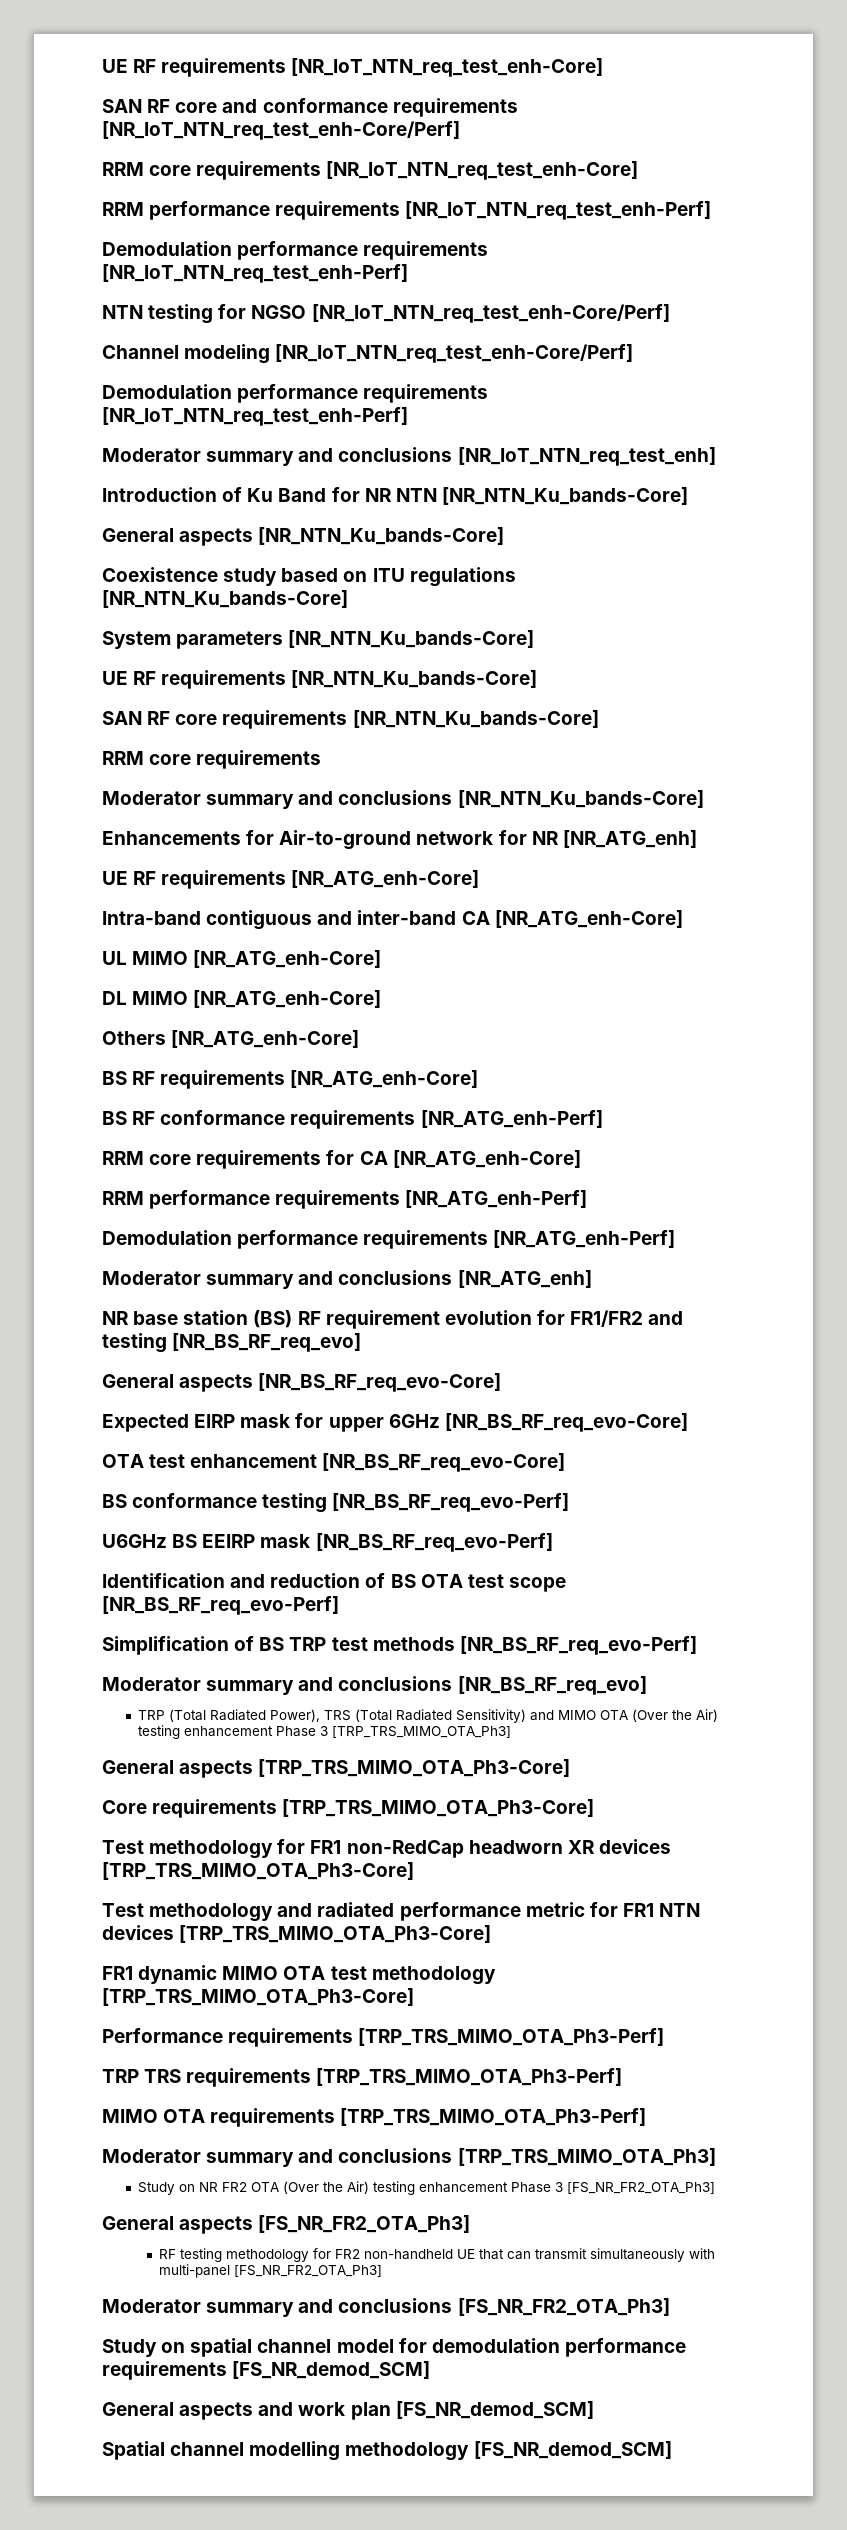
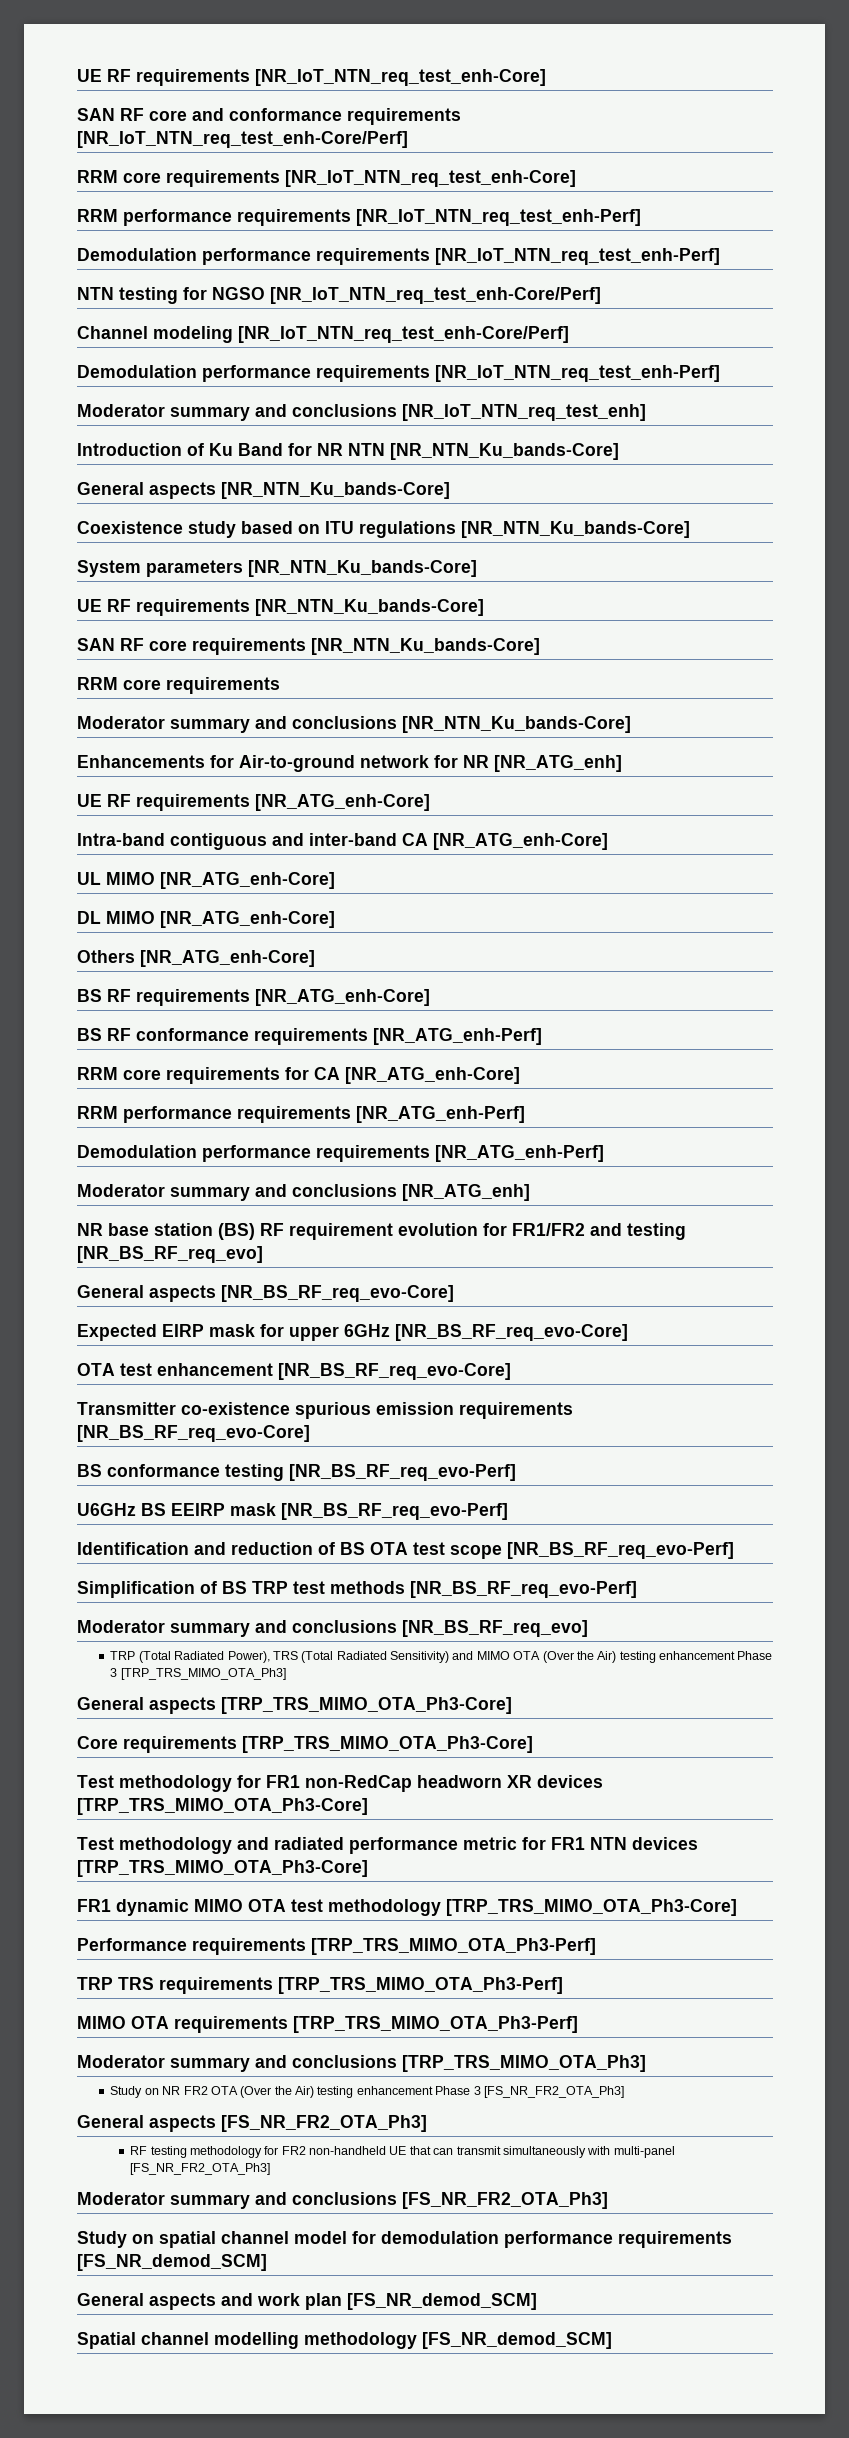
+ Transmitter co-existence spurious emission requirements [NR_BS_RF_req_evo-Core]

